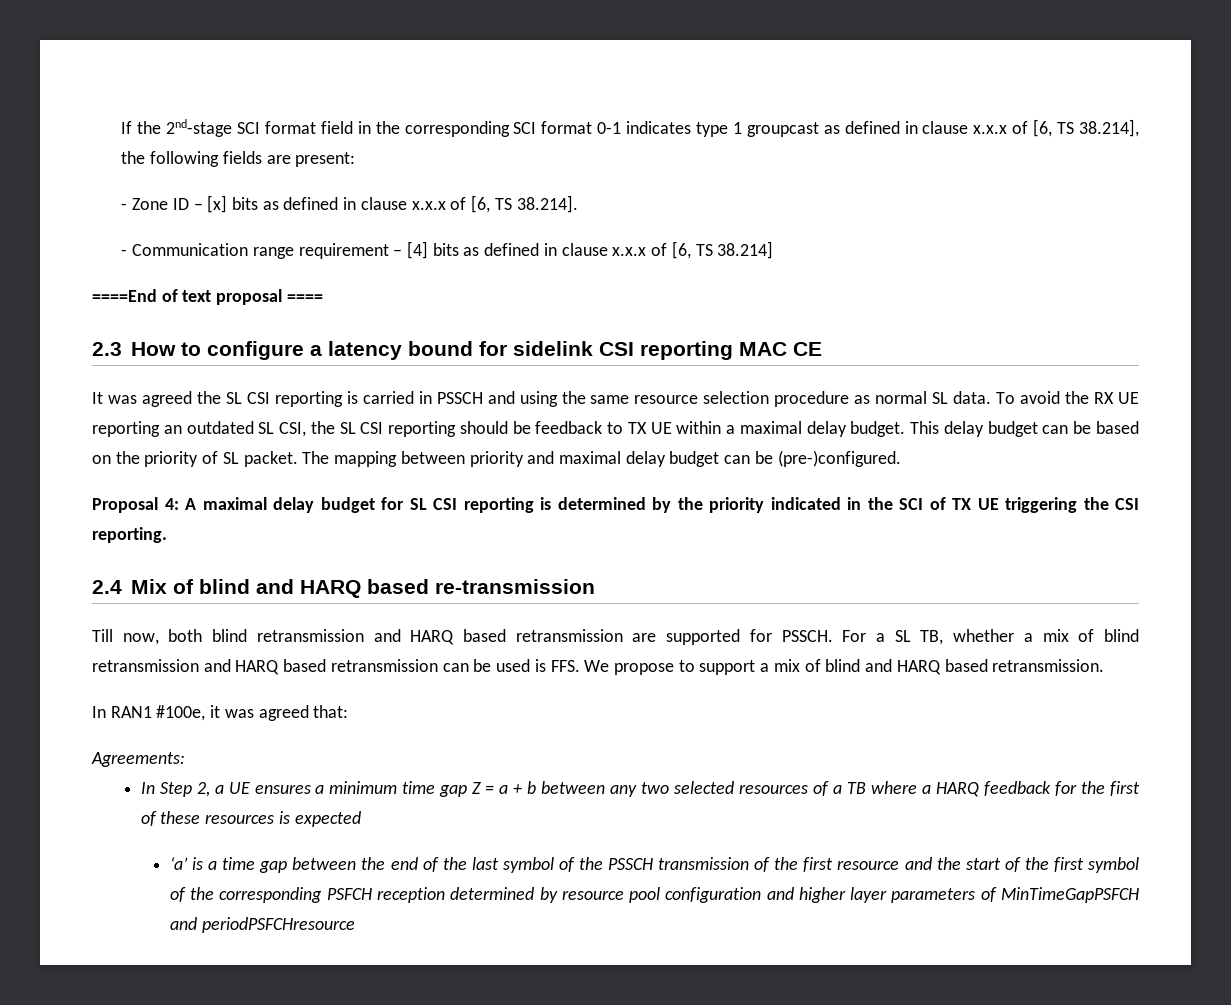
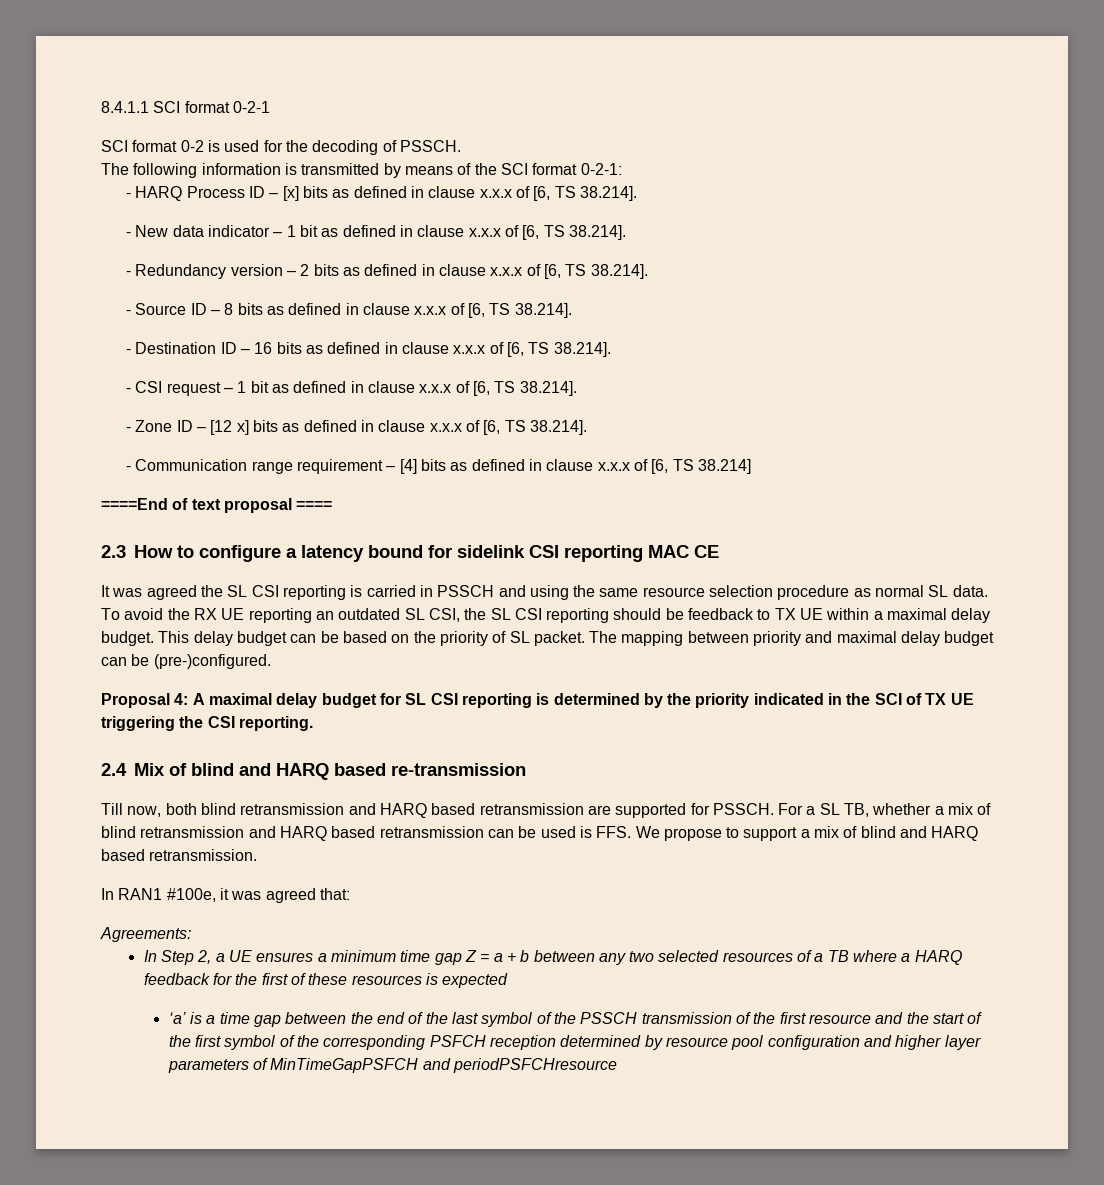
- If the 2nd-stage SCI format field in the corresponding SCI format 0-1 indicates type 1 groupcast as defined in clause x.x.x of [6, TS 38.214], the following fields are present:
+ 8.4.1.1 SCI format 0-2-1
+ SCI format 0-2 is used for the decoding of PSSCH.
+ The following information is transmitted by means of the SCI format 0-2-1:
+ - HARQ Process ID – [x] bits as defined in clause x.x.x of [6, TS 38.214].
+ - New data indicator – 1 bit as defined in clause x.x.x of [6, TS 38.214].
+ - Redundancy version – 2 bits as defined in clause x.x.x of [6, TS 38.214].
+ - Source ID – 8 bits as defined in clause x.x.x of [6, TS 38.214].
+ - Destination ID – 16 bits as defined in clause x.x.x of [6, TS 38.214].
+ - CSI request – 1 bit as defined in clause x.x.x of [6, TS 38.214].
- - Zone ID – [x] bits as defined in clause x.x.x of [6, TS 38.214].
+ - Zone ID – [12 x] bits as defined in clause x.x.x of [6, TS 38.214].

